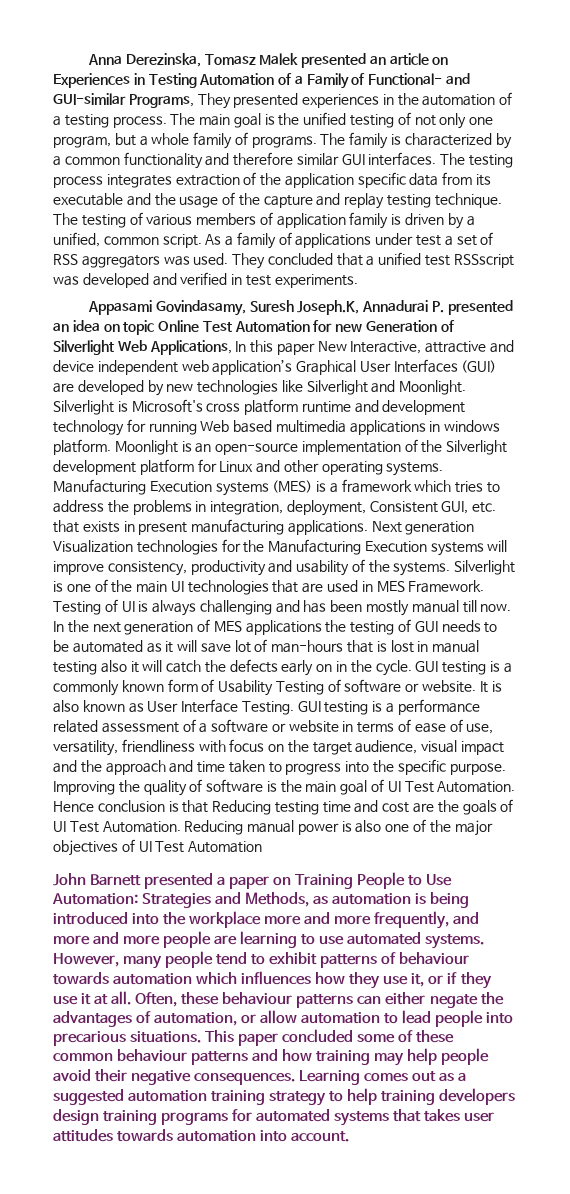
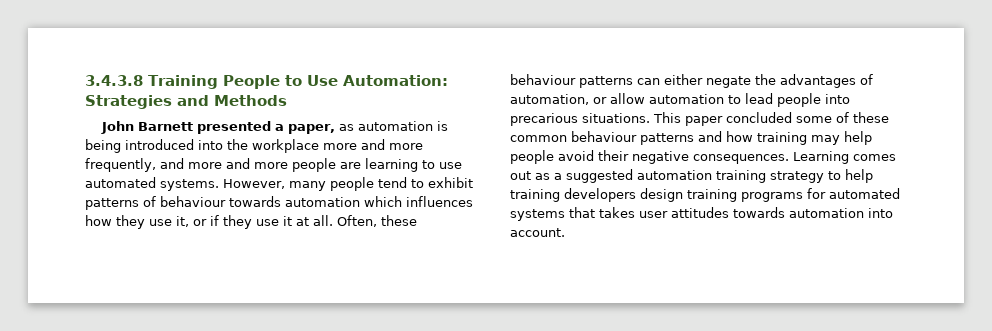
- Anna Derezinska, Tomasz Malek presented an article on Experiences in Testing Automation of a Family of Functional- and GUI-similar Programs, They presented experiences in the automation of a testing process. The main goal is the unified testing of not only one program, but a whole family of programs. The family is characterized by a common functionality and therefore similar GUI interfaces. The testing process integrates extraction of the application specific data from its executable and the usage of the capture and replay testing technique. The testing of various members of application family is driven by a unified, common script. As a family of applications under test a set of RSS aggregators was used. They concluded that a unified test RSSscript was developed and verified in test experiments.
- Appasami Govindasamy, Suresh Joseph.K, Annadurai P. presented an idea on topic Online Test Automation for new Generation of Silverlight Web Applications, In this paper New Interactive, attractive and device independent web application’s Graphical User Interfaces (GUI) are developed by new technologies like Silverlight and Moonlight. Silverlight is Microsoft's cross platform runtime and development technology for running Web based multimedia applications in windows platform. Moonlight is an open-source implementation of the Silverlight development platform for Linux and other operating systems. Manufacturing Execution systems (MES) is a framework which tries to address the problems in integration, deployment, Consistent GUI, etc. that exists in present manufacturing applications. Next generation Visualization technologies for the Manufacturing Execution systems will improve consistency, productivity and usability of the systems. Silverlight is one of the main UI technologies that are used in MES Framework. Testing of UI is always challenging and has been mostly manual till now. In the next generation of MES applications the testing of GUI needs to be automated as it will save lot of man-hours that is lost in manual testing also it will catch the defects early on in the cycle. GUI testing is a commonly known form of Usability Testing of software or website. It is also known as User Interface Testing. GUI testing is a performance related assessment of a software or website in terms of ease of use, versatility, friendliness with focus on the target audience, visual impact and the approach and time taken to progress into the specific purpose. Improving the quality of software is the main goal of UI Test Automation. Hence conclusion is that Reducing testing time and cost are the goals of UI Test Automation. Reducing manual power is also one of the major objectives of UI Test Automation
- John Barnett presented a paper on Training People to Use Automation: Strategies and Methods, as automation is being introduced into the workplace more and more frequently, and more and more people are learning to use automated systems.
+ 3.4.3.8 Training People to Use Automation: Strategies and Methods
+ John Barnett presented a paper, as automation is being introduced into the workplace more and more frequently, and more and more people are learning to use automated systems.

